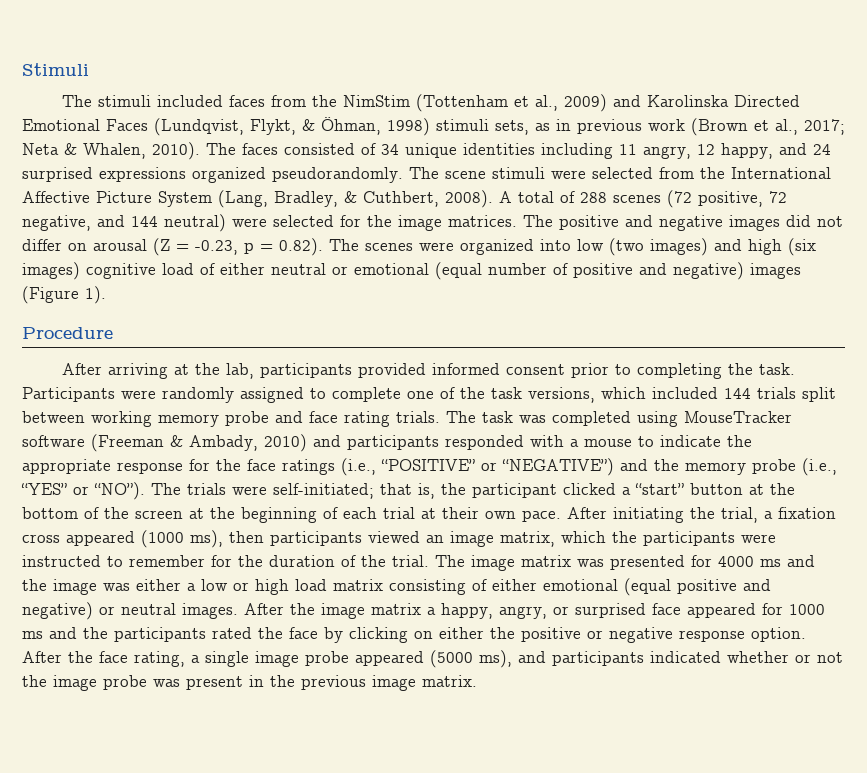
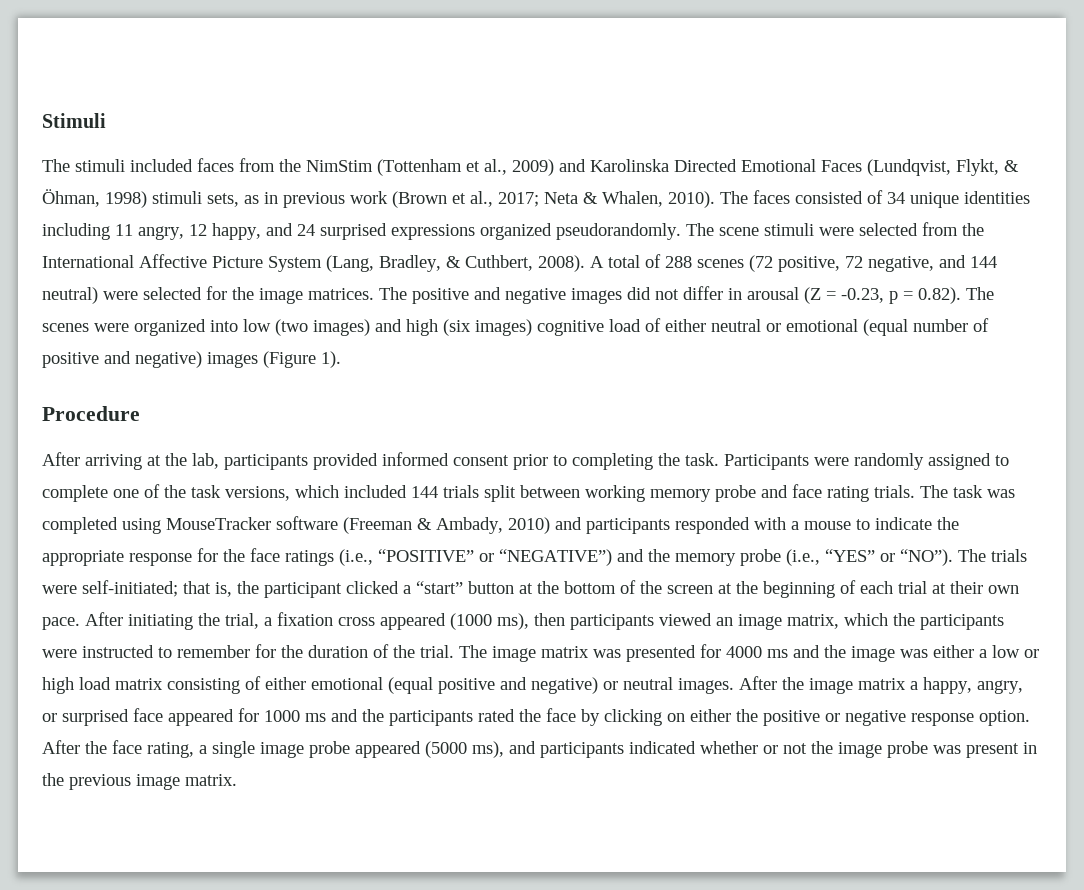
- The positive and negative images did not differ on arousal (Z = -0.23, p = 0.82). The scenes were organized into low (two images) and high (six images) cognitive load of either neutral or emotional (equal number of positive and negative) images (Figure 1).
+ The positive and negative images did not differ in arousal (Z = -0.23, p = 0.82). The scenes were organized into low (two images) and high (six images) cognitive load of either neutral or emotional (equal number of positive and negative) images (Figure 1).

